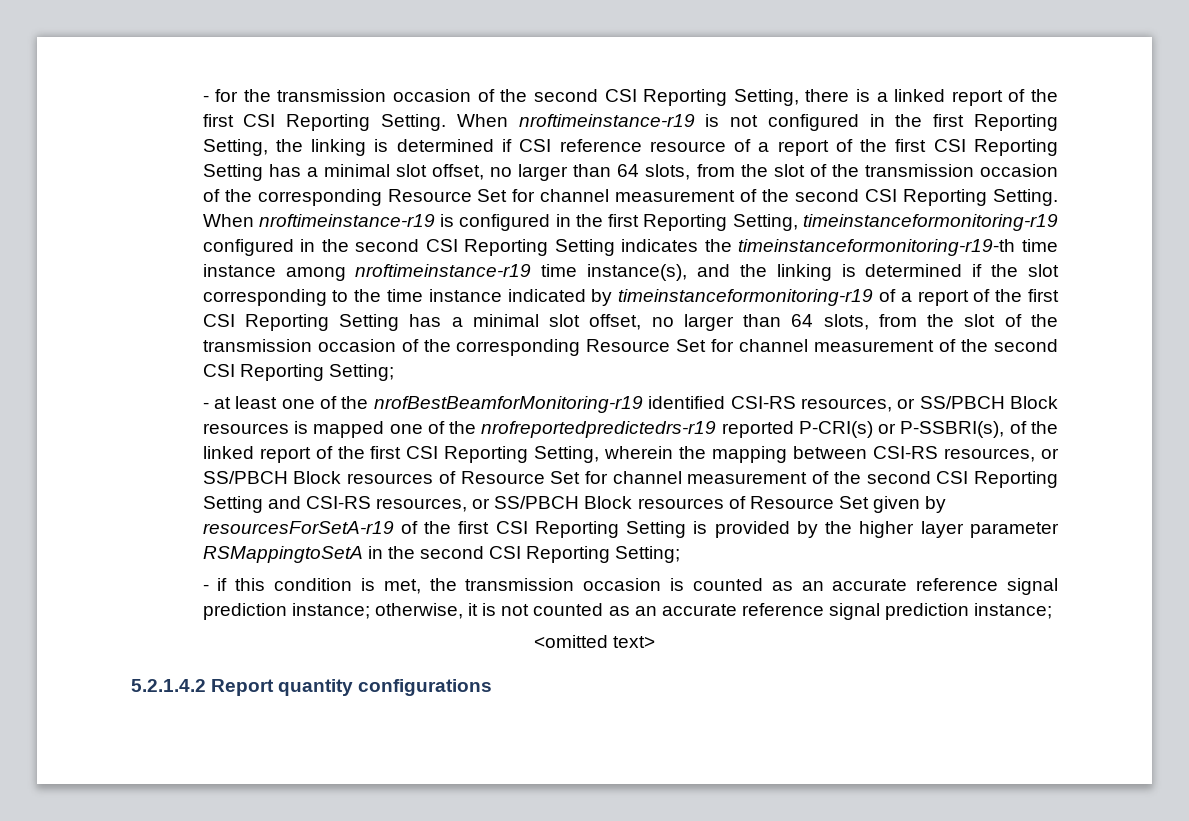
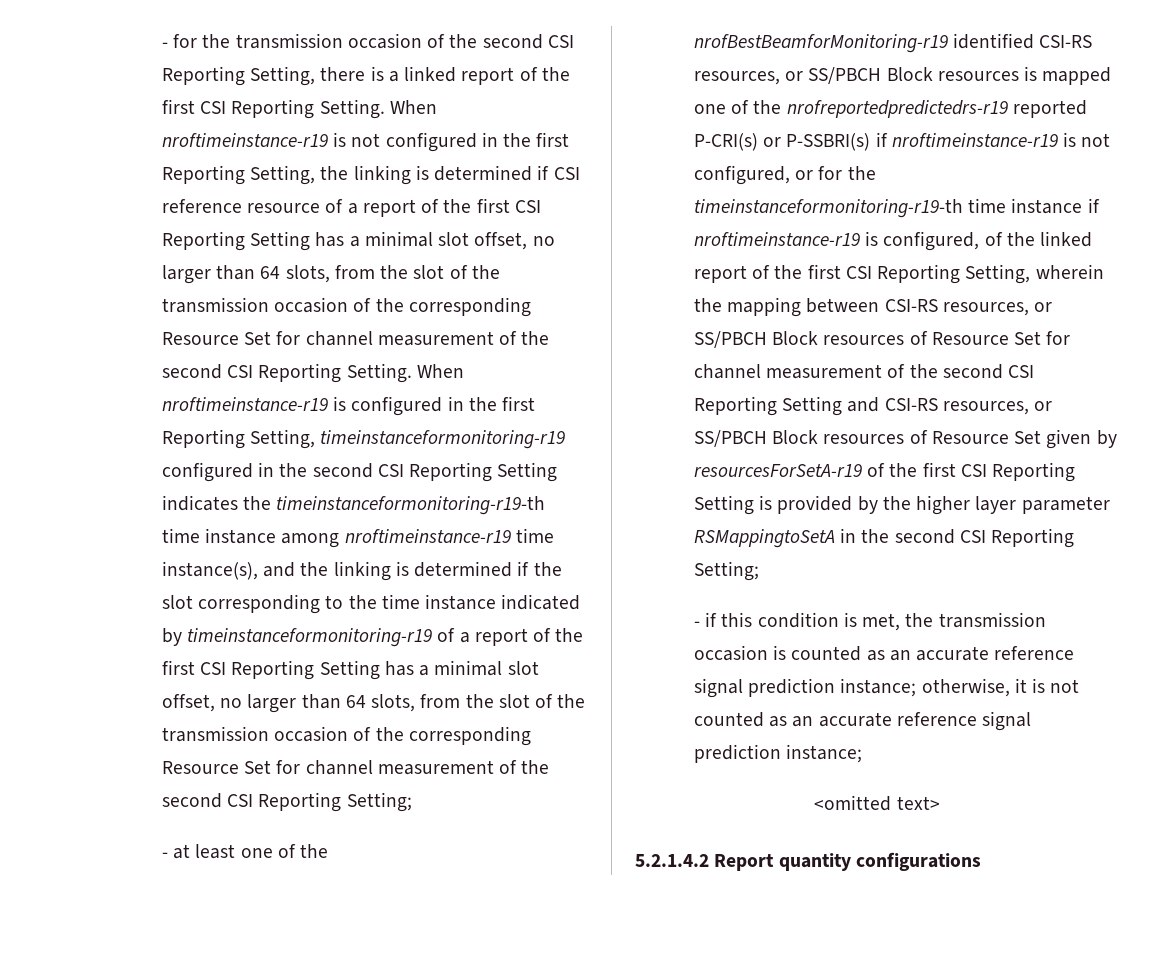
- - at least one of the nrofBestBeamforMonitoring-r19 identified CSI-RS resources, or SS/PBCH Block resources is mapped one of the nrofreportedpredictedrs-r19 reported P-CRI(s) or P-SSBRI(s), of the linked report of the first CSI Reporting Setting, wherein the mapping between CSI-RS resources, or SS/PBCH Block resources of Resource Set for channel measurement of the second CSI Reporting Setting and CSI-RS resources, or SS/PBCH Block resources of Resource Set given by resourcesForSetA-r19 of the first CSI Reporting Setting is provided by the higher layer parameter RSMappingtoSetA in the second CSI Reporting Setting;
+ - at least one of the nrofBestBeamforMonitoring-r19 identified CSI-RS resources, or SS/PBCH Block resources is mapped one of the nrofreportedpredictedrs-r19 reported P-CRI(s) or P-SSBRI(s) if nroftimeinstance-r19 is not configured, or for the timeinstanceformonitoring-r19-th time instance if nroftimeinstance-r19 is configured, of the linked report of the first CSI Reporting Setting, wherein the mapping between CSI-RS resources, or SS/PBCH Block resources of Resource Set for channel measurement of the second CSI Reporting Setting and CSI-RS resources, or SS/PBCH Block resources of Resource Set given by resourcesForSetA-r19 of the first CSI Reporting Setting is provided by the higher layer parameter RSMappingtoSetA in the second CSI Reporting Setting;

